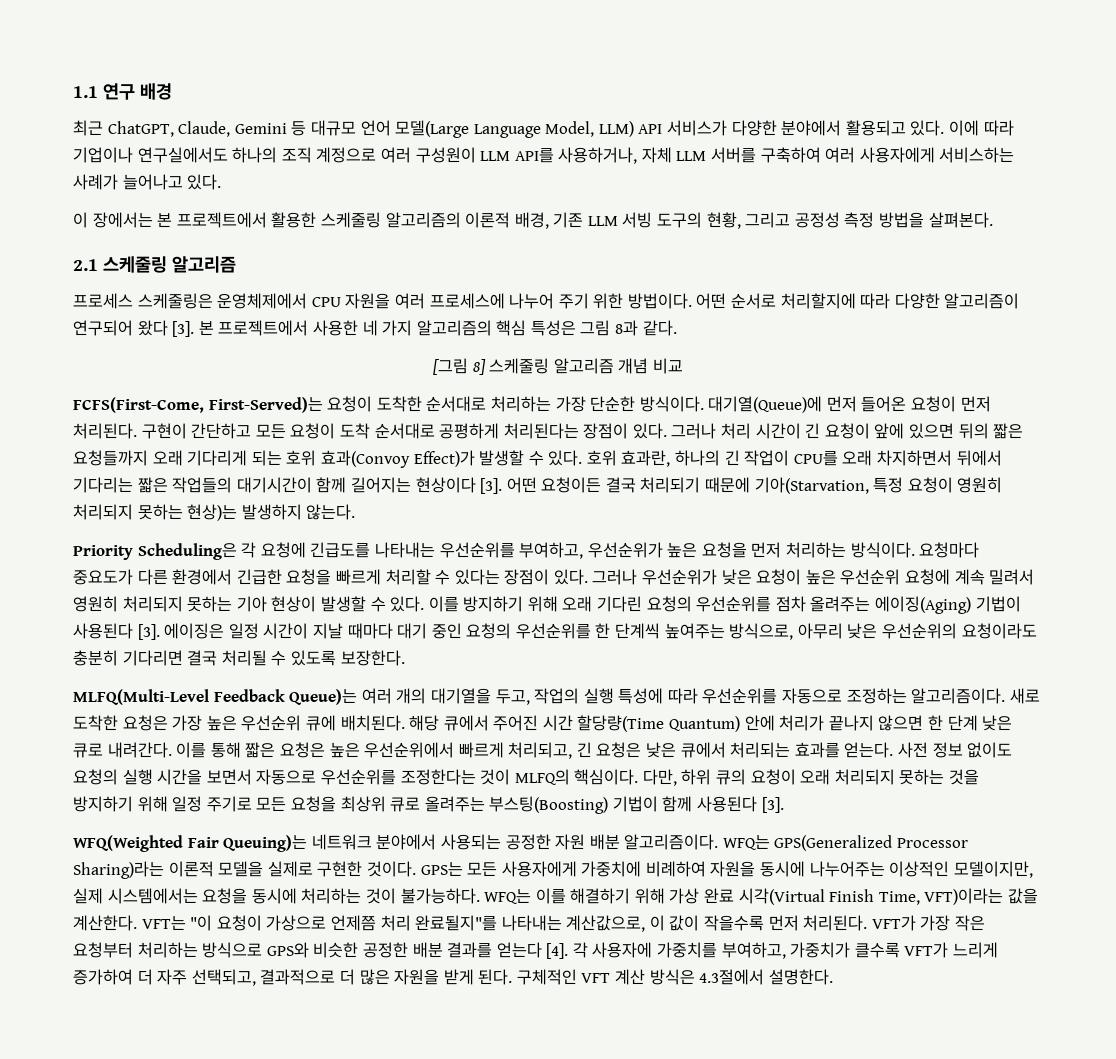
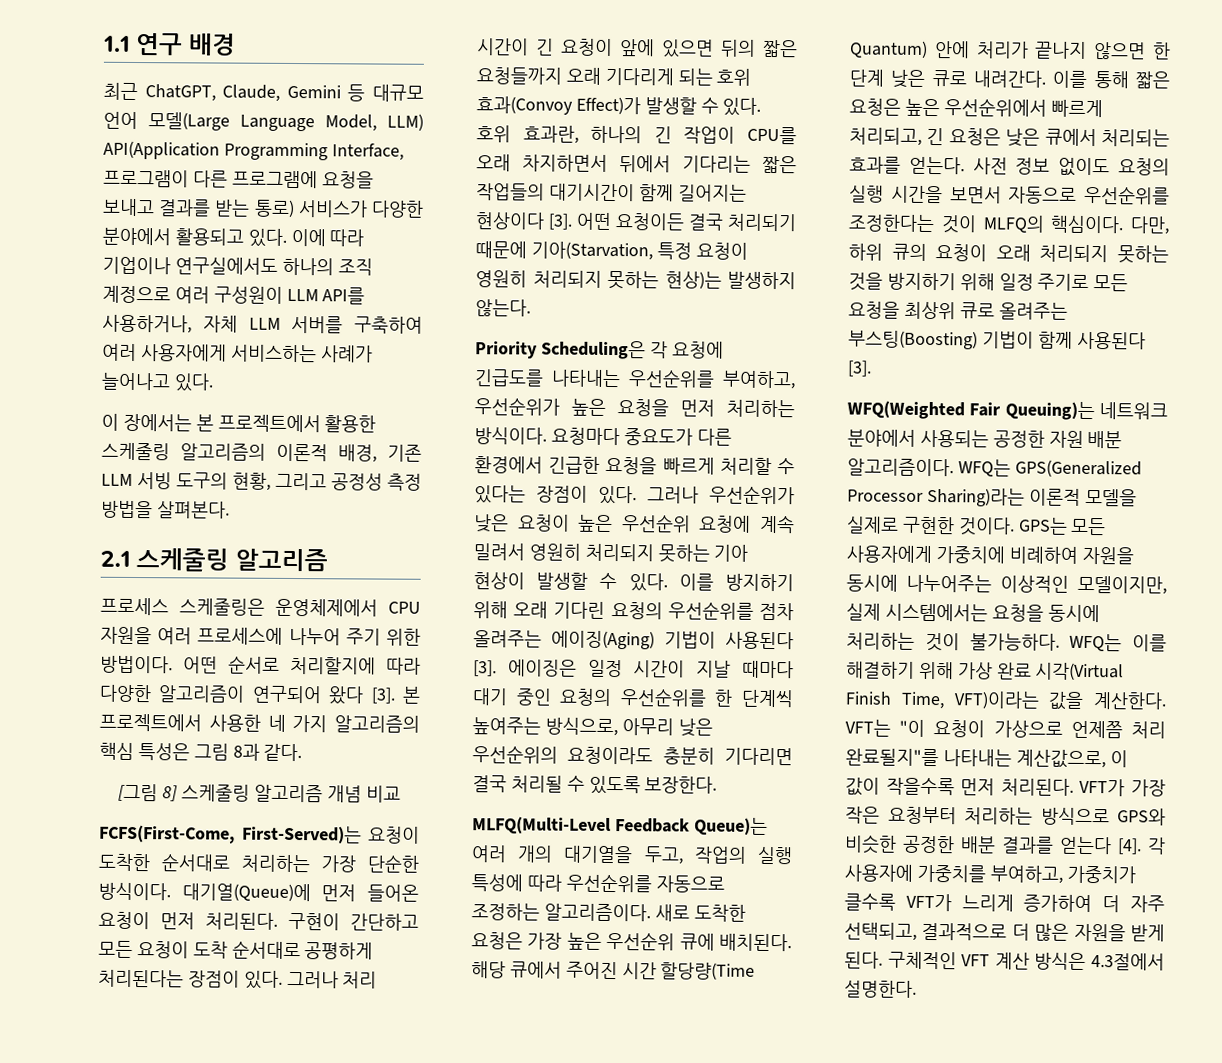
- 최근 ChatGPT, Claude, Gemini 등 대규모 언어 모델(Large Language Model, LLM) API 서비스가 다양한 분야에서 활용되고 있다.
+ 최근 ChatGPT, Claude, Gemini 등 대규모 언어 모델(Large Language Model, LLM) API(Application Programming Interface, 프로그램이 다른 프로그램에 요청을 보내고 결과를 받는 통로) 서비스가 다양한 분야에서 활용되고 있다.

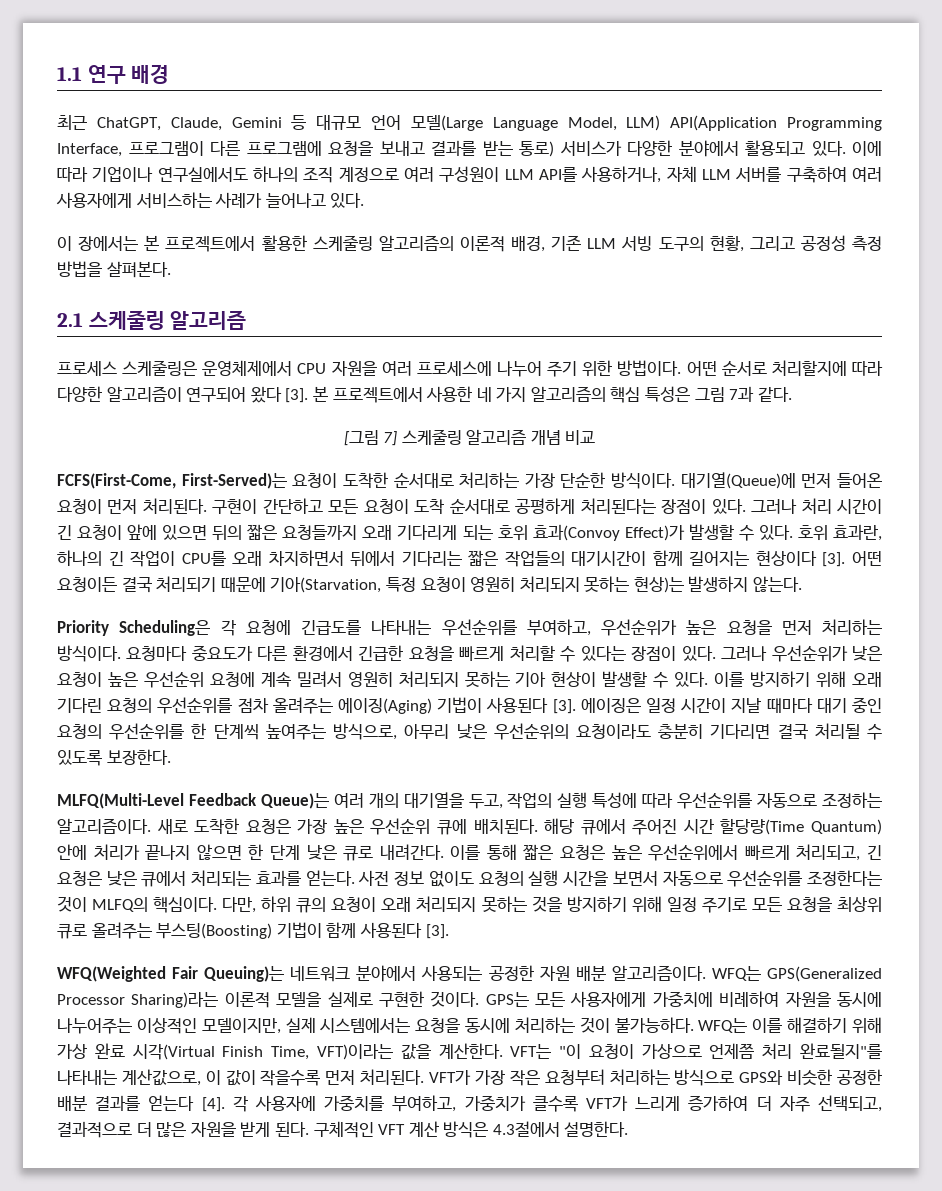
- 본 프로젝트에서 사용한 네 가지 알고리즘의 핵심 특성은 그림 8과 같다.
+ 본 프로젝트에서 사용한 네 가지 알고리즘의 핵심 특성은 그림 7과 같다.
- [그림 8] 스케줄링 알고리즘 개념 비교
+ [그림 7] 스케줄링 알고리즘 개념 비교

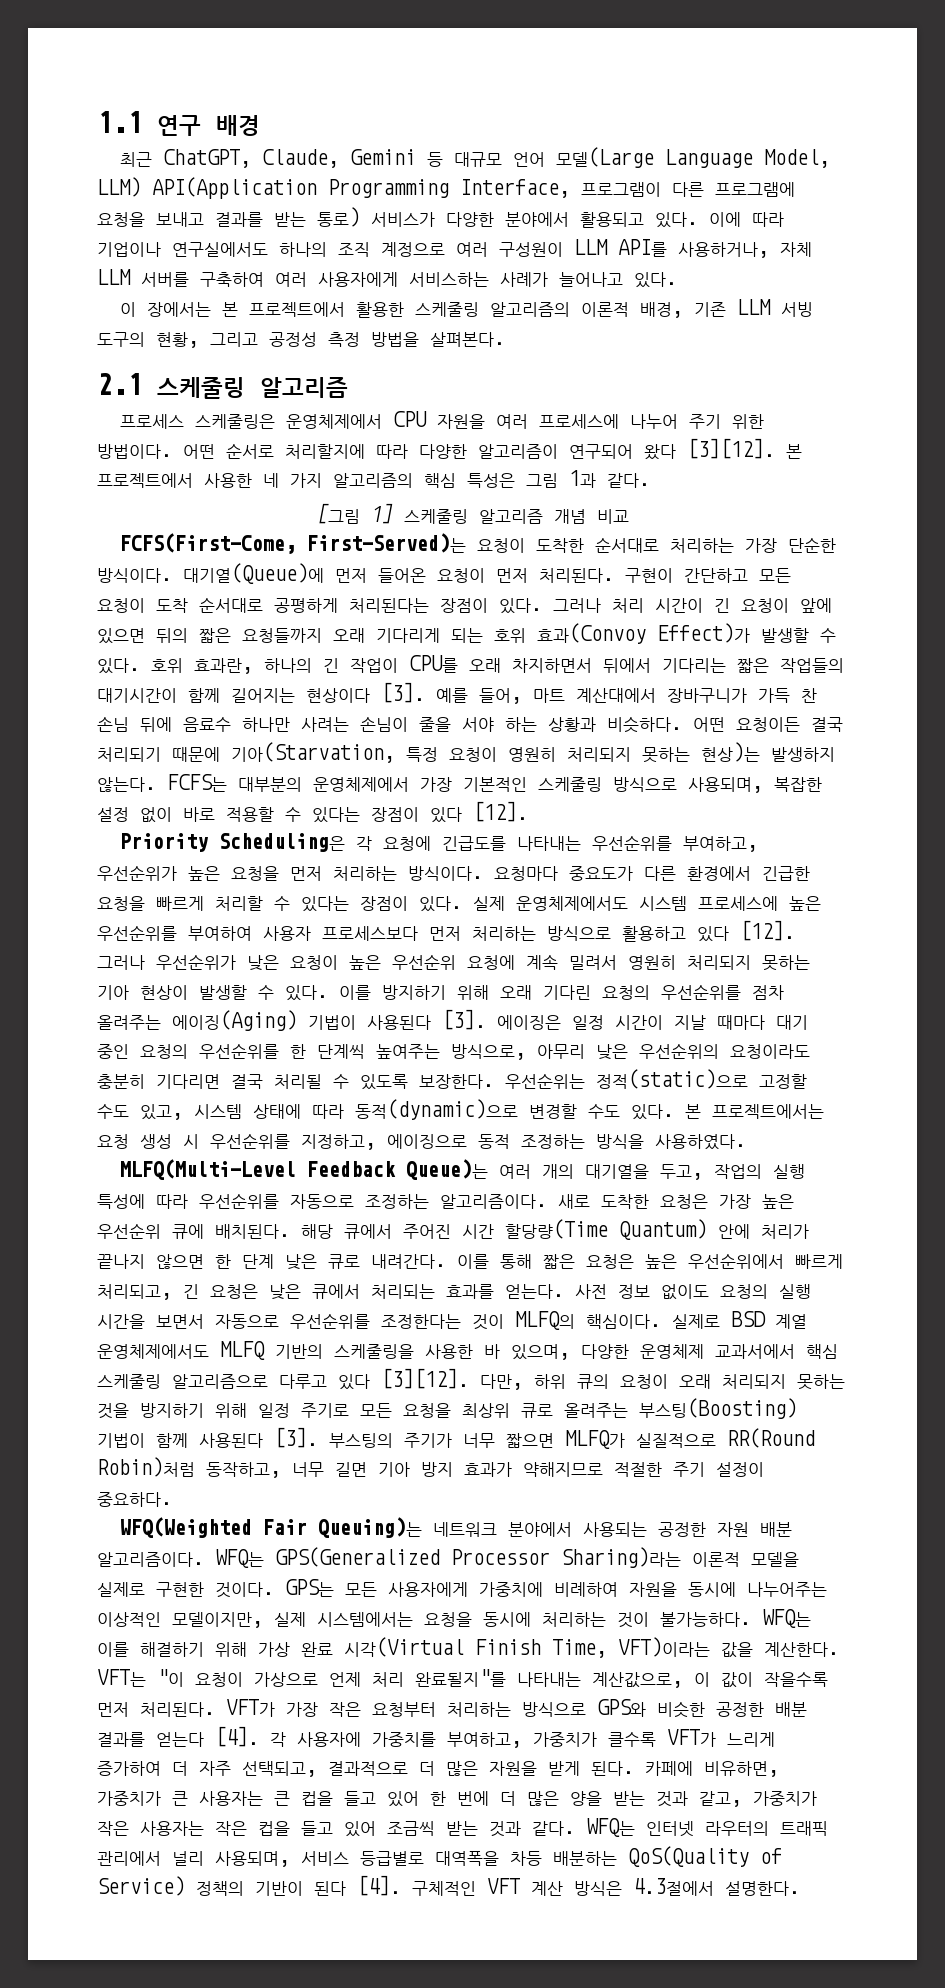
- 어떤 순서로 처리할지에 따라 다양한 알고리즘이 연구되어 왔다 [3].
+ 어떤 순서로 처리할지에 따라 다양한 알고리즘이 연구되어 왔다 [3][12].
- 본 프로젝트에서 사용한 네 가지 알고리즘의 핵심 특성은 그림 7과 같다.
+ 본 프로젝트에서 사용한 네 가지 알고리즘의 핵심 특성은 그림 1과 같다.
- [그림 7] 스케줄링 알고리즘 개념 비교
+ [그림 1] 스케줄링 알고리즘 개념 비교
+ 예를 들어, 마트 계산대에서 장바구니가 가득 찬 손님 뒤에 음료수 하나만 사려는 손님이 줄을 서야 하는 상황과 비슷하다.
+ FCFS는 대부분의 운영체제에서 가장 기본적인 스케줄링 방식으로 사용되며, 복잡한 설정 없이 바로 적용할 수 있다는 장점이 있다 [12].
+ 실제 운영체제에서도 시스템 프로세스에 높은 우선순위를 부여하여 사용자 프로세스보다 먼저 처리하는 방식으로 활용하고 있다 [12].
+ 우선순위는 정적(static)으로 고정할 수도 있고, 시스템 상태에 따라 동적(dynamic)으로 변경할 수도 있다. 본 프로젝트에서는 요청 생성 시 우선순위를 지정하고, 에이징으로 동적 조정하는 방식을 사용하였다.
+ 실제로 BSD 계열 운영체제에서도 MLFQ 기반의 스케줄링을 사용한 바 있으며, 다양한 운영체제 교과서에서 핵심 스케줄링 알고리즘으로 다루고 있다 [3][12].
+ 부스팅의 주기가 너무 짧으면 MLFQ가 실질적으로 RR(Round Robin)처럼 동작하고, 너무 길면 기아 방지 효과가 약해지므로 적절한 주기 설정이 중요하다.
- VFT는 "이 요청이 가상으로 언제쯤 처리 완료될지"를 나타내는 계산값으로, 이 값이 작을수록 먼저 처리된다.
+ VFT는 "이 요청이 가상으로 언제 처리 완료될지"를 나타내는 계산값으로, 이 값이 작을수록 먼저 처리된다.
+ 카페에 비유하면, 가중치가 큰 사용자는 큰 컵을 들고 있어 한 번에 더 많은 양을 받는 것과 같고, 가중치가 작은 사용자는 작은 컵을 들고 있어 조금씩 받는 것과 같다. WFQ는 인터넷 라우터의 트래픽 관리에서 널리 사용되며, 서비스 등급별로 대역폭을 차등 배분하는 QoS(Quality of Service) 정책의 기반이 된다 [4].

